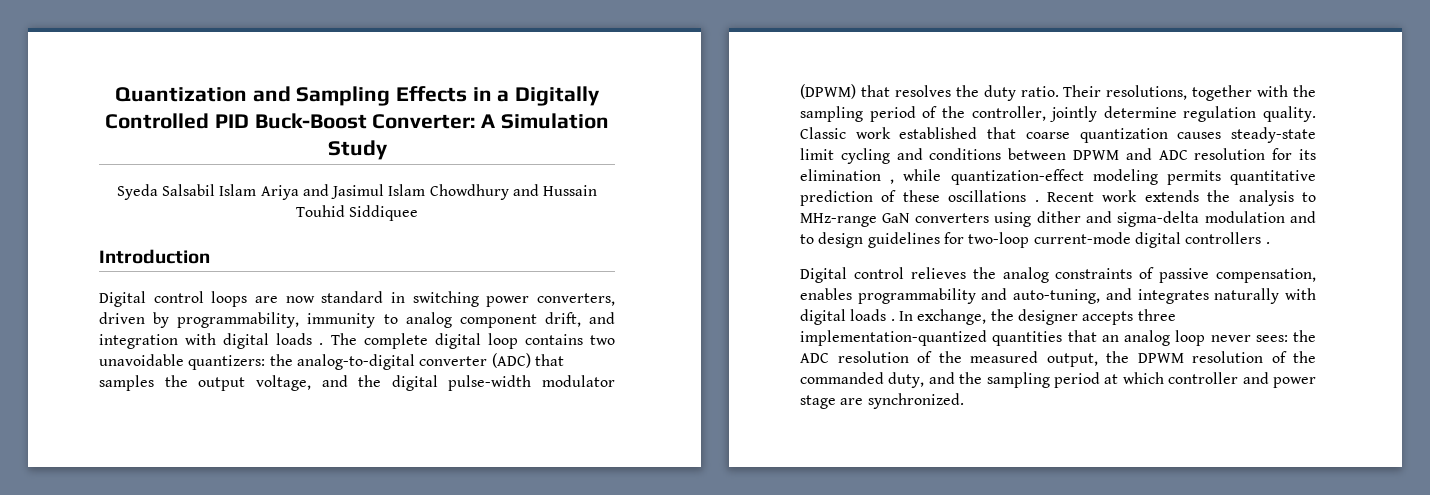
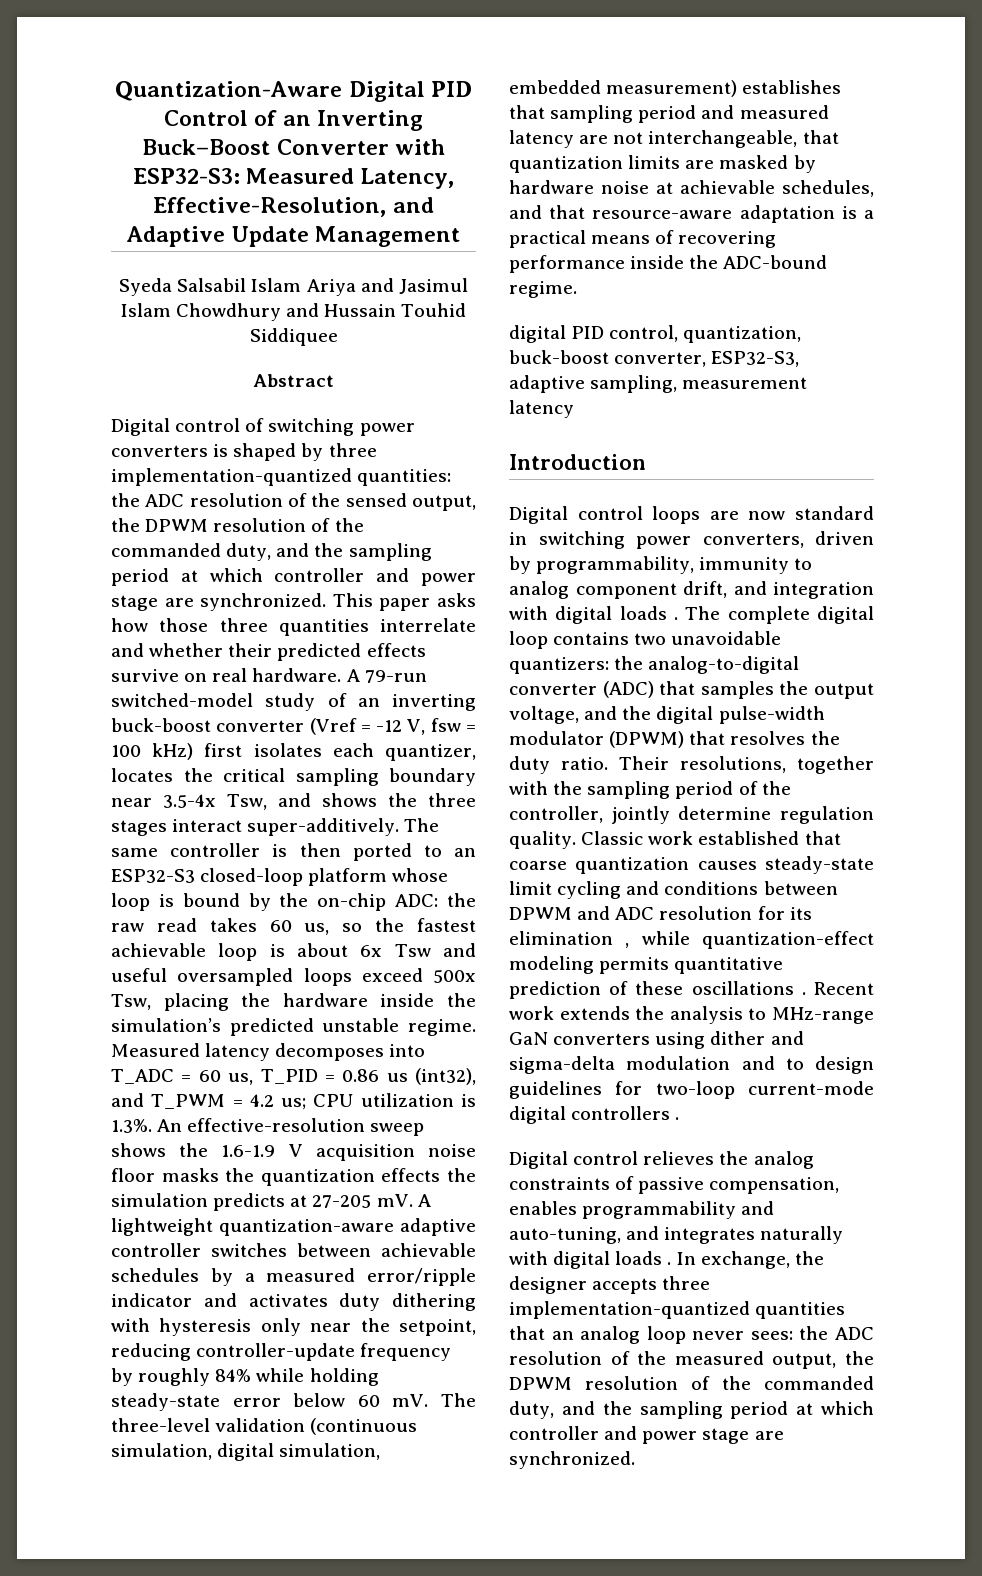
- Quantization and Sampling Effects in a Digitally Controlled PID Buck-Boost Converter: A Simulation Study
+ Quantization-Aware Digital PID Control of an Inverting Buck–Boost Converter with ESP32-S3: Measured Latency, Effective-Resolution, and Adaptive Update Management
+ Abstract
+ Digital control of switching power converters is shaped by three implementation-quantized quantities: the ADC resolution of the sensed output, the DPWM resolution of the commanded duty, and the sampling period at which controller and power stage are synchronized. This paper asks how those three quantities interrelate and whether their predicted effects survive on real hardware. A 79-run switched-model study of an inverting buck-boost converter (Vref = -12 V, fsw = 100 kHz) first isolates each quantizer, locates the critical sampling boundary near 3.5-4x Tsw, and shows the three stages interact super-additively. The same controller is then ported to an ESP32-S3 closed-loop platform whose loop is bound by the on-chip ADC: the raw read takes 60 us, so the fastest achievable loop is about 6x Tsw and useful oversampled loops exceed 500x Tsw, placing the hardware inside the simulation’s predicted unstable regime. Measured latency decomposes into T_ADC = 60 us, T_PID = 0.86 us (int32), and T_PWM = 4.2 us; CPU utilization is 1.3%. An effective-resolution sweep shows the 1.6-1.9 V acquisition noise floor masks the quantization effects the simulation predicts at 27-205 mV. A lightweight quantization-aware adaptive controller switches between achievable schedules by a measured error/ripple indicator and activates duty dithering with hysteresis only near the setpoint, reducing controller-update frequency by roughly 84% while holding steady-state error below 60 mV. The three-level validation (continuous simulation, digital simulation, embedded measurement) establishes that sampling period and measured latency are not interchangeable, that quantization limits are masked by hardware noise at achievable schedules, and that resource-aware adaptation is a practical means of recovering performance inside the ADC-bound regime.
+ digital PID control, quantization, buck-boost converter, ESP32-S3, adaptive sampling, measurement latency

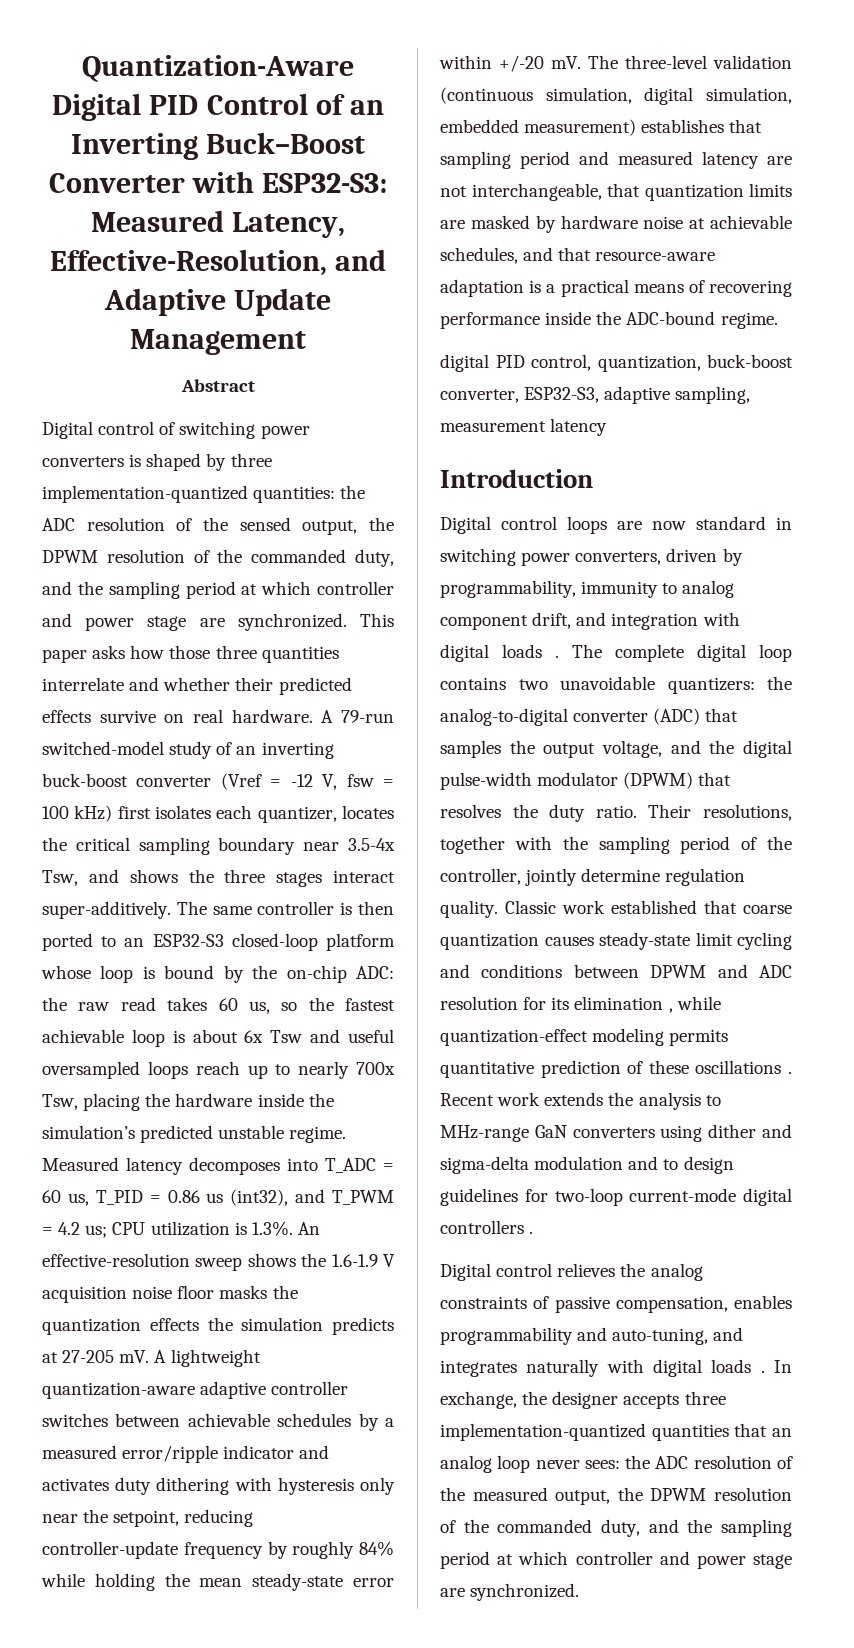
- Syeda Salsabil Islam Ariya and Jasimul Islam Chowdhury and Hussain Touhid Siddiquee
- The same controller is then ported to an ESP32-S3 closed-loop platform whose loop is bound by the on-chip ADC: the raw read takes 60 us, so the fastest achievable loop is about 6x Tsw and useful oversampled loops exceed 500x Tsw, placing the hardware inside the simulation’s predicted unstable regime.
+ The same controller is then ported to an ESP32-S3 closed-loop platform whose loop is bound by the on-chip ADC: the raw read takes 60 us, so the fastest achievable loop is about 6x Tsw and useful oversampled loops reach up to nearly 700x Tsw, placing the hardware inside the simulation’s predicted unstable regime.
- A lightweight quantization-aware adaptive controller switches between achievable schedules by a measured error/ripple indicator and activates duty dithering with hysteresis only near the setpoint, reducing controller-update frequency by roughly 84% while holding steady-state error below 60 mV.
+ A lightweight quantization-aware adaptive controller switches between achievable schedules by a measured error/ripple indicator and activates duty dithering with hysteresis only near the setpoint, reducing controller-update frequency by roughly 84% while holding the mean steady-state error within +/-20 mV.

